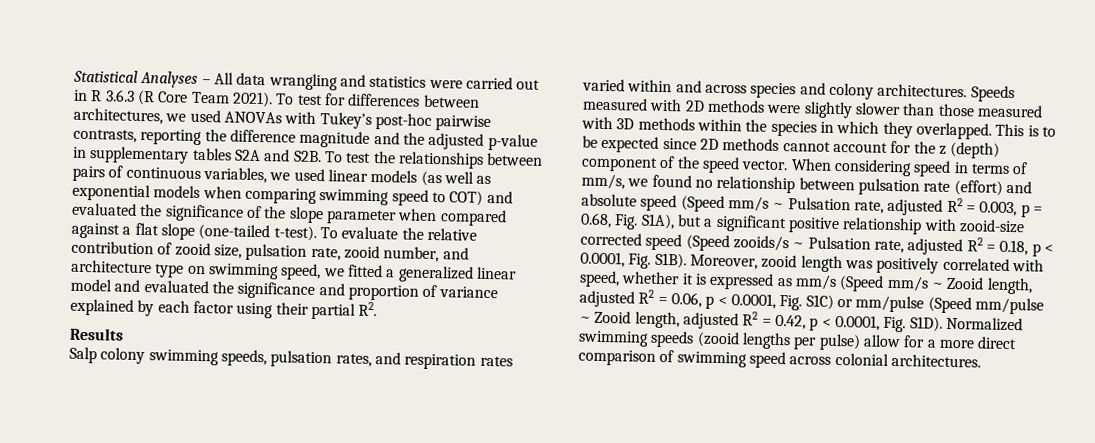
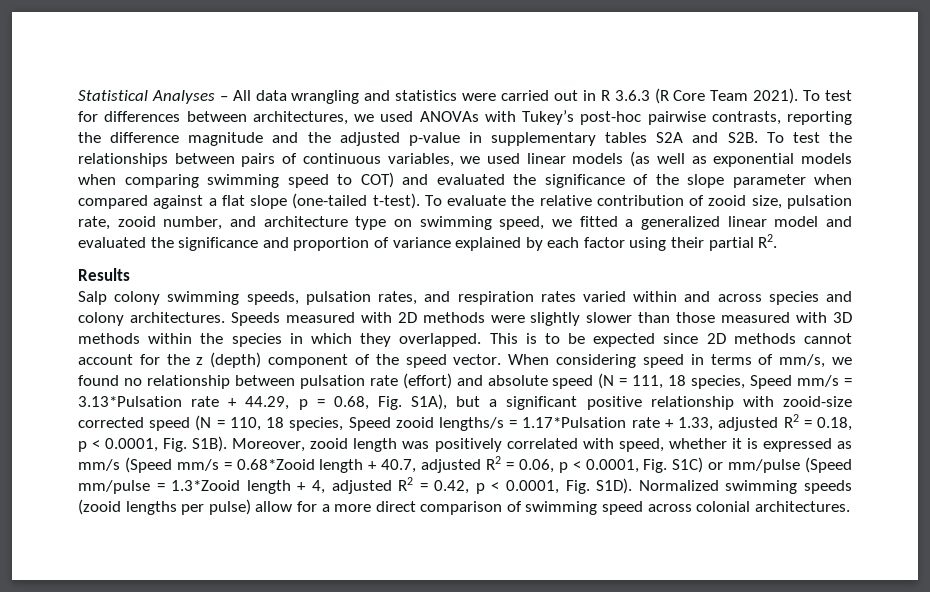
- When considering speed in terms of mm/s, we found no relationship between pulsation rate (effort) and absolute speed (Speed mm/s ~ Pulsation rate, adjusted R2 = 0.003, p = 0.68, Fig. S1A), but a significant positive relationship with zooid-size corrected speed (Speed zooids/s ~ Pulsation rate, adjusted R2 = 0.18, p < 0.0001, Fig. S1B).
+ When considering speed in terms of mm/s, we found no relationship between pulsation rate (effort) and absolute speed (N = 111, 18 species, Speed mm/s = 3.13*Pulsation rate + 44.29, p = 0.68, Fig. S1A), but a significant positive relationship with zooid-size corrected speed (N = 110, 18 species, Speed zooid lengths/s = 1.17*Pulsation rate + 1.33, adjusted R2 = 0.18, p < 0.0001, Fig. S1B).
- Moreover, zooid length was positively correlated with speed, whether it is expressed as mm/s (Speed mm/s ~ Zooid length, adjusted R2 = 0.06, p < 0.0001, Fig. S1C) or mm/pulse (Speed mm/pulse ~ Zooid length, adjusted R2 = 0.42, p < 0.0001, Fig. S1D).
+ Moreover, zooid length was positively correlated with speed, whether it is expressed as mm/s (Speed mm/s = 0.68*Zooid length + 40.7, adjusted R2 = 0.06, p < 0.0001, Fig. S1C) or mm/pulse (Speed mm/pulse = 1.3*Zooid length + 4, adjusted R2 = 0.42, p < 0.0001, Fig. S1D).

